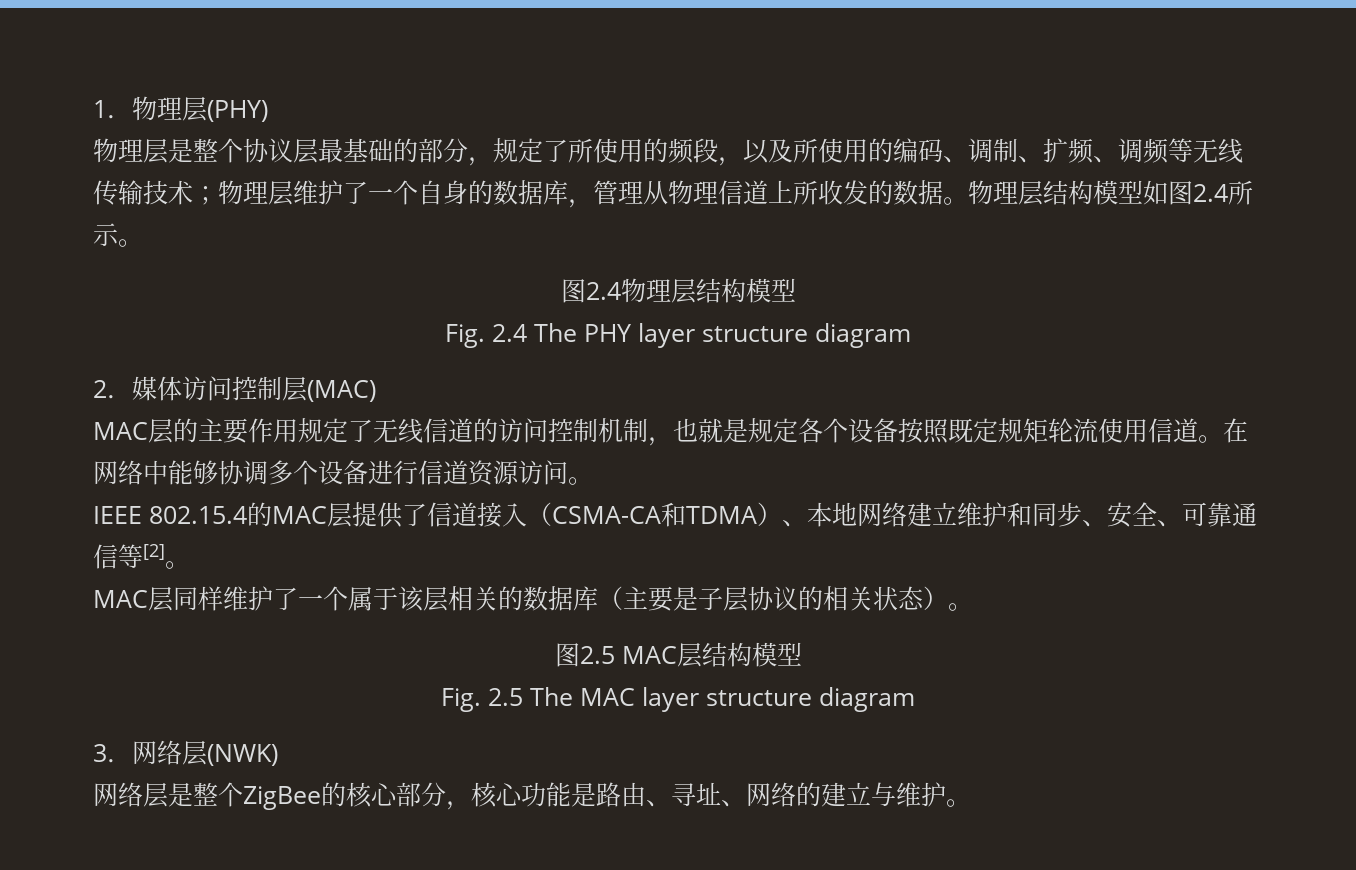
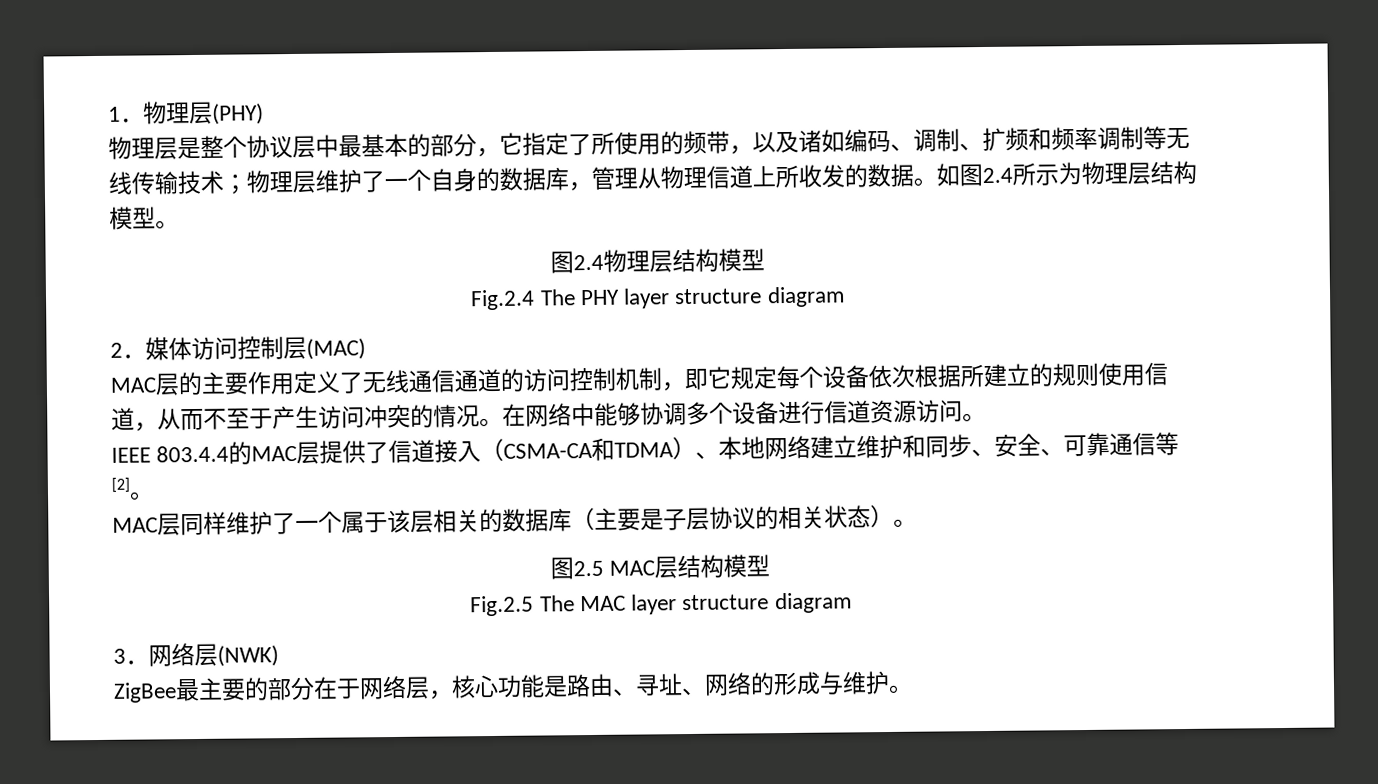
- 物理层是整个协议层最基础的部分，规定了所使用的频段，以及所使用的编码、调制、扩频、调频等无线传输技术；物理层维护了一个自身的数据库，管理从物理信道上所收发的数据。
+ 物理层是整个协议层中最基本的部分，它指定了所使用的频带，以及诸如编码、调制、扩频和频率调制等无线传输技术；物理层维护了一个自身的数据库，管理从物理信道上所收发的数据。
- 物理层结构模型如图2.4所示。
+ 如图2.4所示为物理层结构模型。
- Fig. 2.4 The PHY layer structure diagram
+ Fig.2.4 The PHY layer structure diagram
- MAC层的主要作用规定了无线信道的访问控制机制，也就是规定各个设备按照既定规矩轮流使用信道。
+ MAC层的主要作用定义了无线通信通道的访问控制机制，即它规定每个设备依次根据所建立的规则使用信道，从而不至于产生访问冲突的情况。
- IEEE 802.15.4的MAC层提供了信道接入（CSMA-CA和TDMA）、本地网络建立维护和同步、安全、可靠通信等[2]。
+ IEEE 803.4.4的MAC层提供了信道接入（CSMA-CA和TDMA）、本地网络建立维护和同步、安全、可靠通信等[2]。
- Fig. 2.5 The MAC layer structure diagram
+ Fig.2.5 The MAC layer structure diagram
- 网络层是整个ZigBee的核心部分，核心功能是路由、寻址、网络的建立与维护。
+ ZigBee最主要的部分在于网络层，核心功能是路由、寻址、网络的形成与维护。

